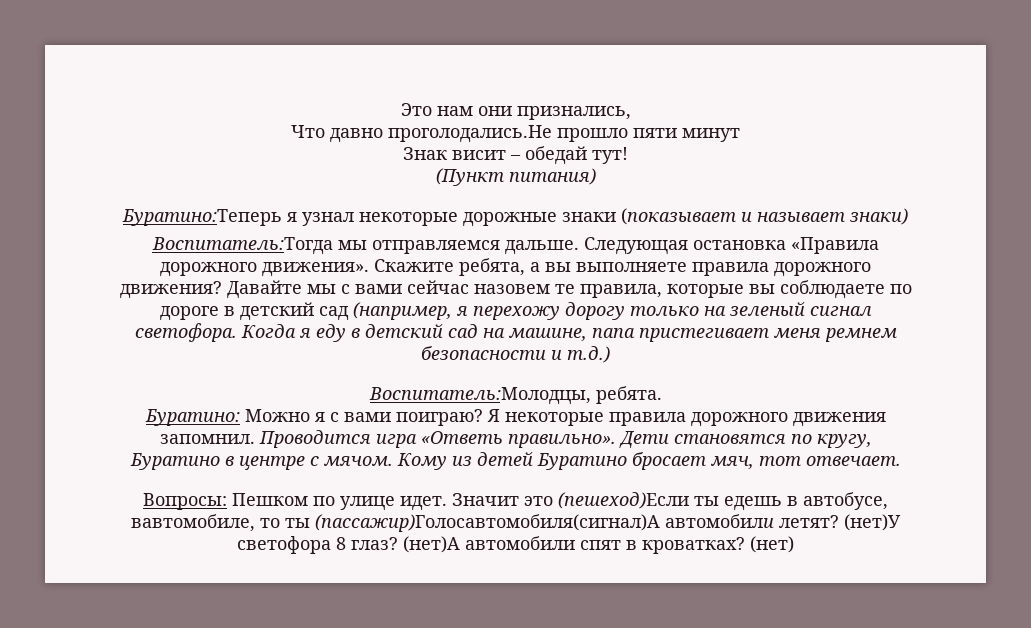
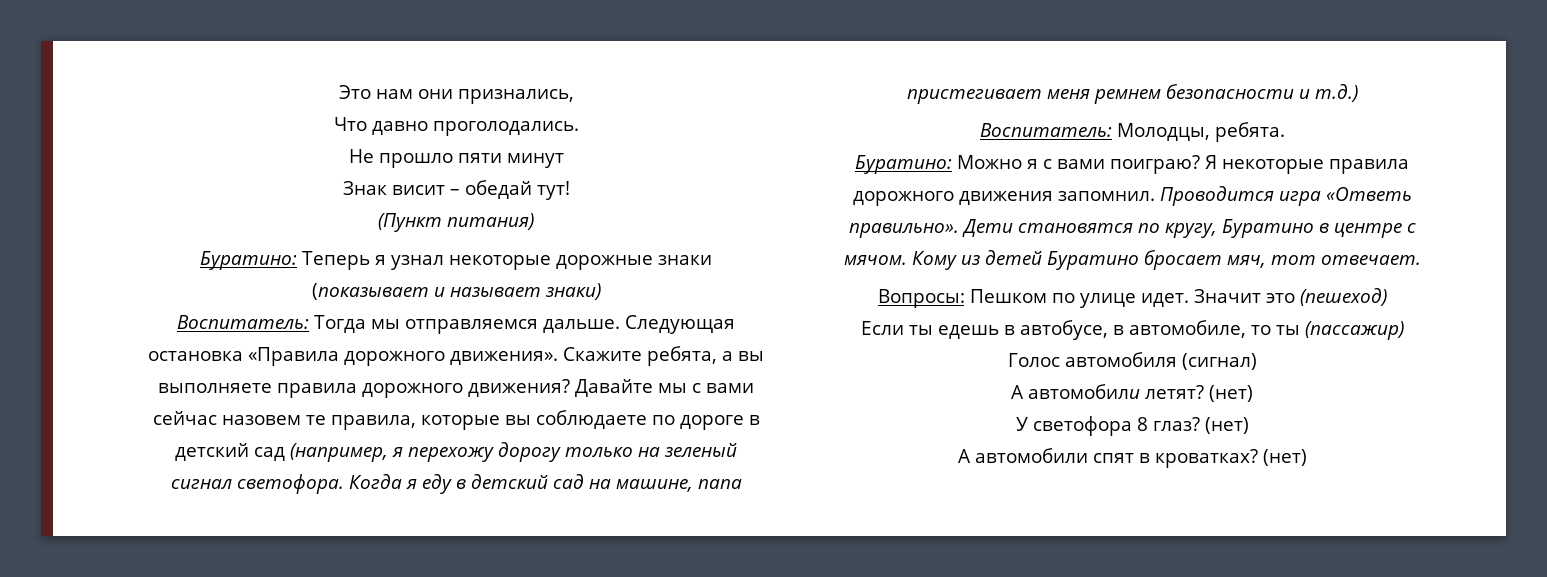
- Что давно проголодались.Не прошло пяти минут
+ Что давно проголодались.
+ Не прошло пяти минут
- Буратино:Теперь я узнал некоторые дорожные знаки (показывает и называет знаки)
+ Буратино: Теперь я узнал некоторые дорожные знаки (показывает и называет знаки)
- Воспитатель:Тогда мы отправляемся дальше.
+ Воспитатель: Тогда мы отправляемся дальше.
- Воспитатель:Молодцы, ребята.
+ Воспитатель: Молодцы, ребята.
- Значит это (пешеход)Если ты едешь в автобусе, вавтомобиле, то ты (пассажир)Голосавтомобиля(сигнал)А автомобили летят? (нет)У светофора 8 глаз? (нет)А автомобили спят в кроватках?
+ Значит это (пешеход)
+ Если ты едешь в автобусе, в автомобиле, то ты (пассажир)
+ Голос автомобиля (сигнал)
+ А автомобили летят? (нет)
+ У светофора 8 глаз? (нет)
+ А автомобили спят в кроватках?

